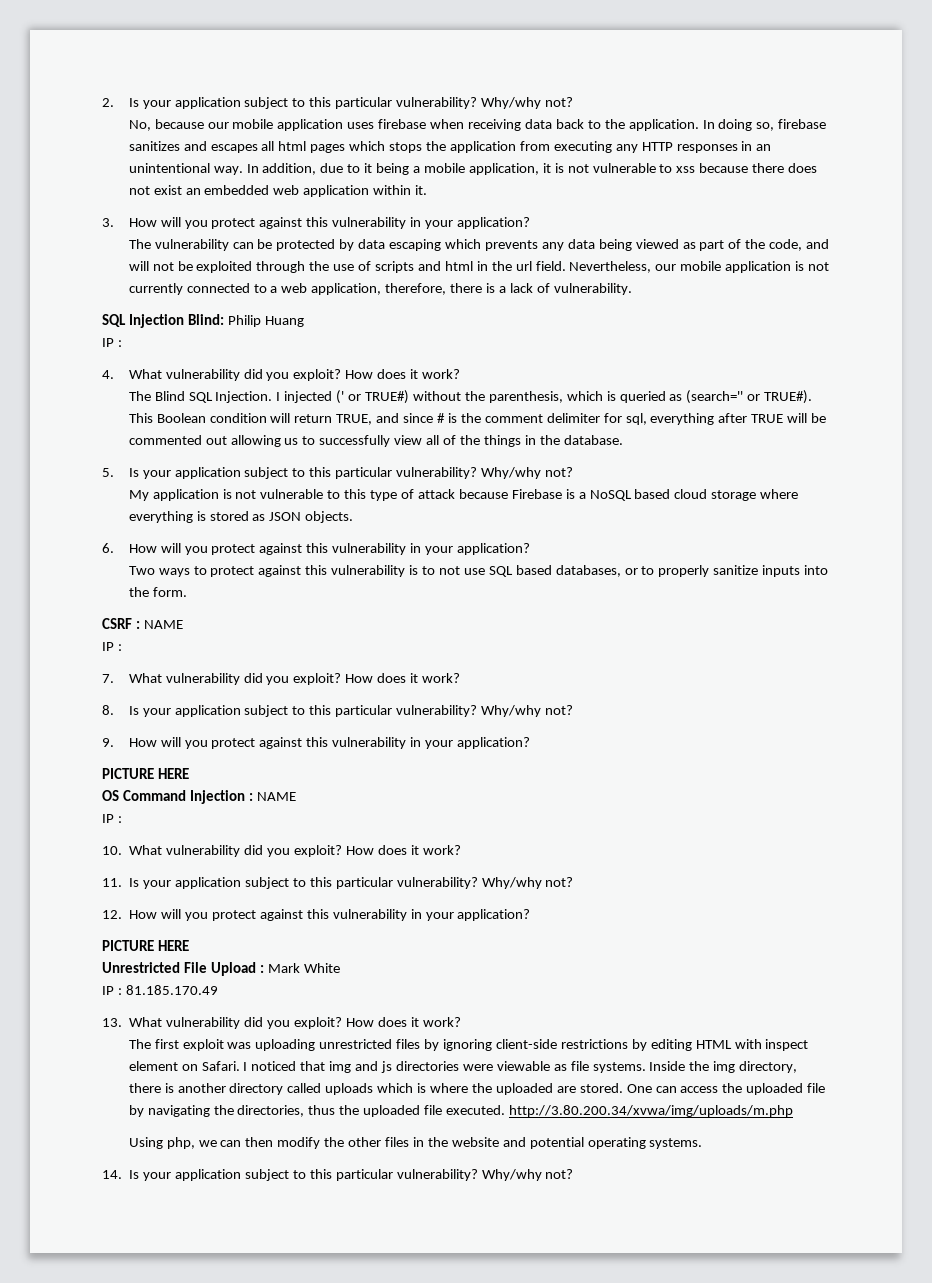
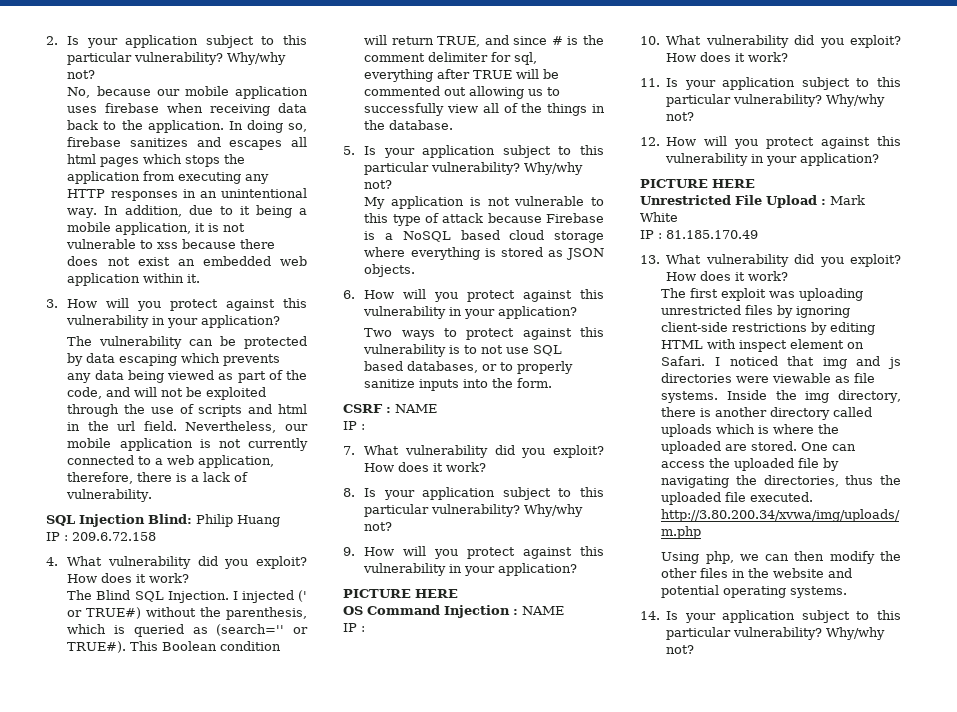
  SQL Injection Blind: Philip Huang
- IP :
+ IP : 209.6.72.158

